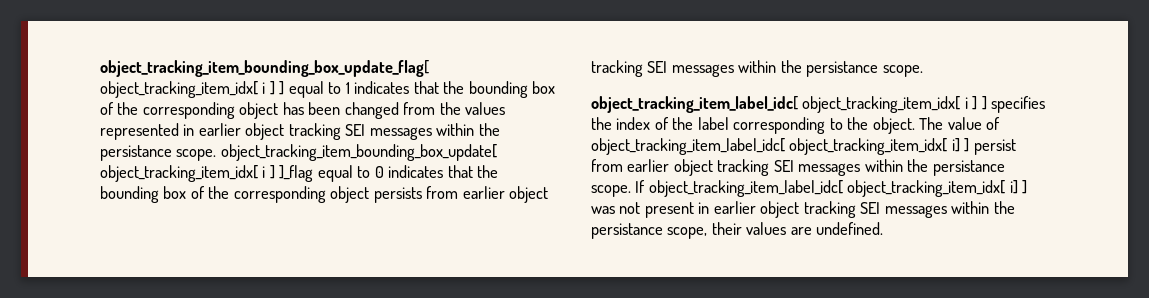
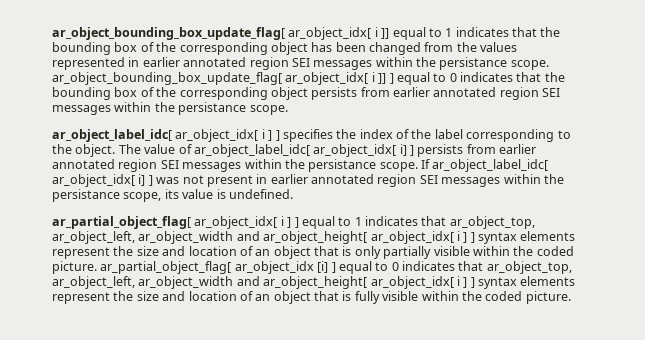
- object_tracking_item_bounding_box_update_flag[ object_tracking_item_idx[ i ] ] equal to 1 indicates that the bounding box of the corresponding object has been changed from the values represented in earlier object tracking SEI messages within the persistance scope. object_tracking_item_bounding_box_update[ object_tracking_item_idx[ i ] ]_flag equal to 0 indicates that the bounding box of the corresponding object persists from earlier object tracking SEI messages within the persistance scope.
+ ar_object_bounding_box_update_flag[ ar_object_idx[ i ]] equal to 1 indicates that the bounding box of the corresponding object has been changed from the values represented in earlier annotated region SEI messages within the persistance scope. ar_object_bounding_box_update_flag[ ar_object_idx[ i ]] ] equal to 0 indicates that the bounding box of the corresponding object persists from earlier annotated region SEI messages within the persistance scope.
- object_tracking_item_label_idc[ object_tracking_item_idx[ i ] ] specifies the index of the label corresponding to the object.
+ ar_object_label_idc[ ar_object_idx[ i ] ] specifies the index of the label corresponding to the object.
- The value of object_tracking_item_label_idc[ object_tracking_item_idx[ i] ] persist from earlier object tracking SEI messages within the persistance scope.
+ The value of ar_object_label_idc[ ar_object_idx[ i] ] persists from earlier annotated region SEI messages within the persistance scope.
- If object_tracking_item_label_idc[ object_tracking_item_idx[ i] ] was not present in earlier object tracking SEI messages within the persistance scope, their values are undefined.
+ If ar_object_label_idc[ ar_object_idx[ i] ] was not present in earlier annotated region SEI messages within the persistance scope, its value is undefined.
+ ar_partial_object_flag[ ar_object_idx[ i ] ] equal to 1 indicates that ar_object_top, ar_object_left, ar_object_width and ar_object_height[ ar_object_idx[ i ] ] syntax elements represent the size and location of an object that is only partially visible within the coded picture. ar_partial_object_flag[ ar_object_idx [i] ] equal to 0 indicates that ar_object_top, ar_object_left, ar_object_width and ar_object_height[ ar_object_idx[ i ] ] syntax elements represent the size and location of an object that is fully visible within the coded picture.

